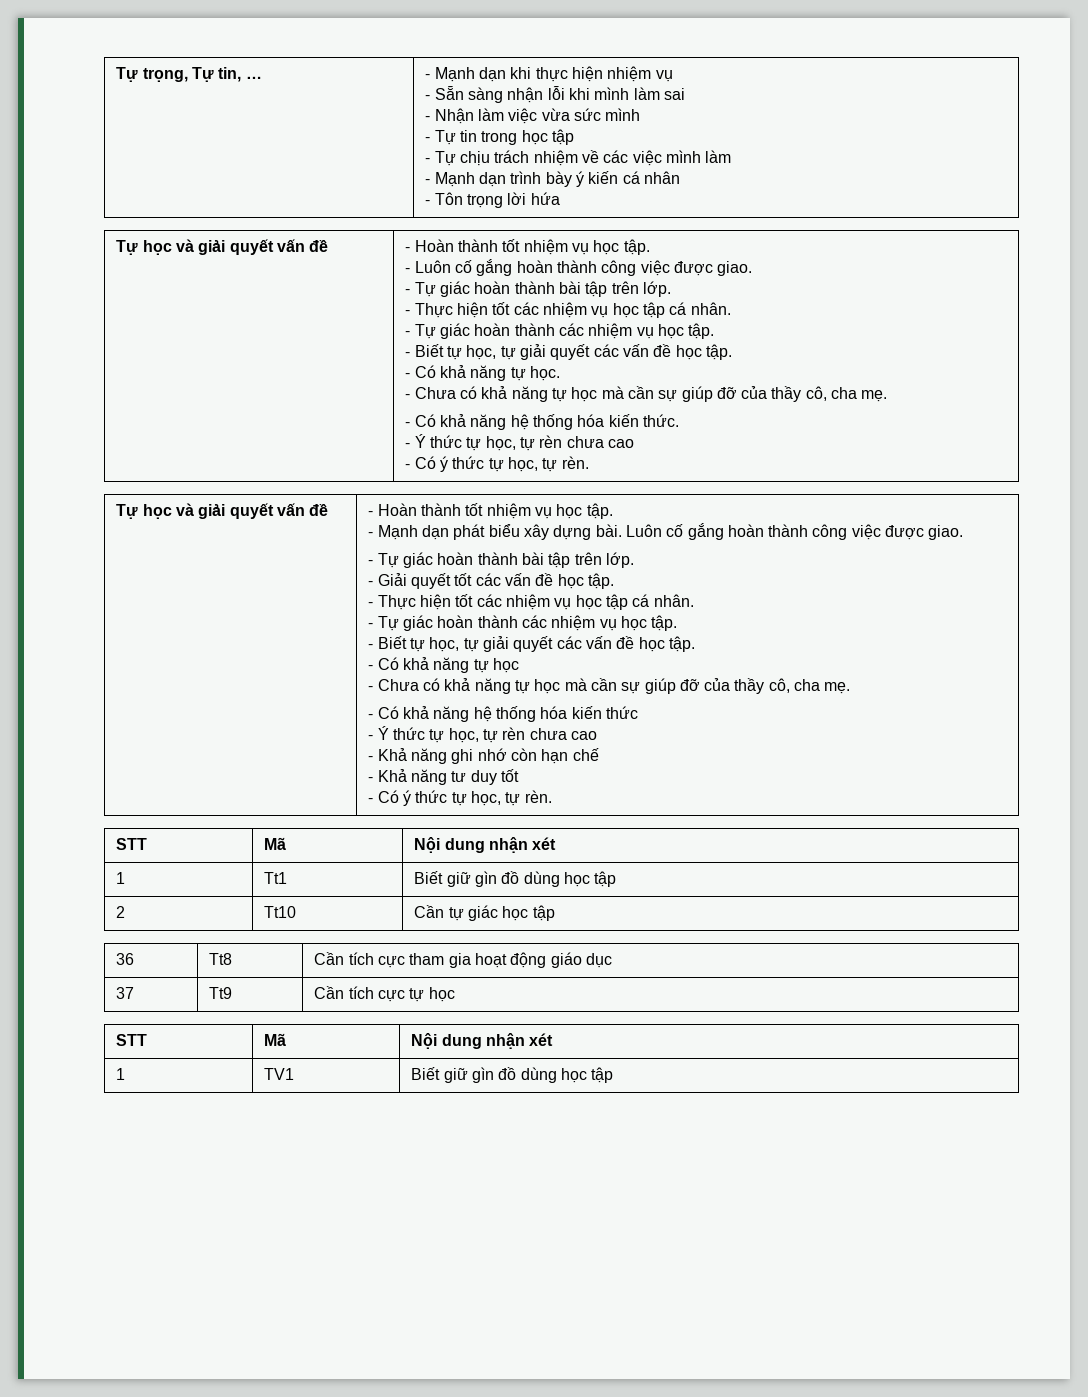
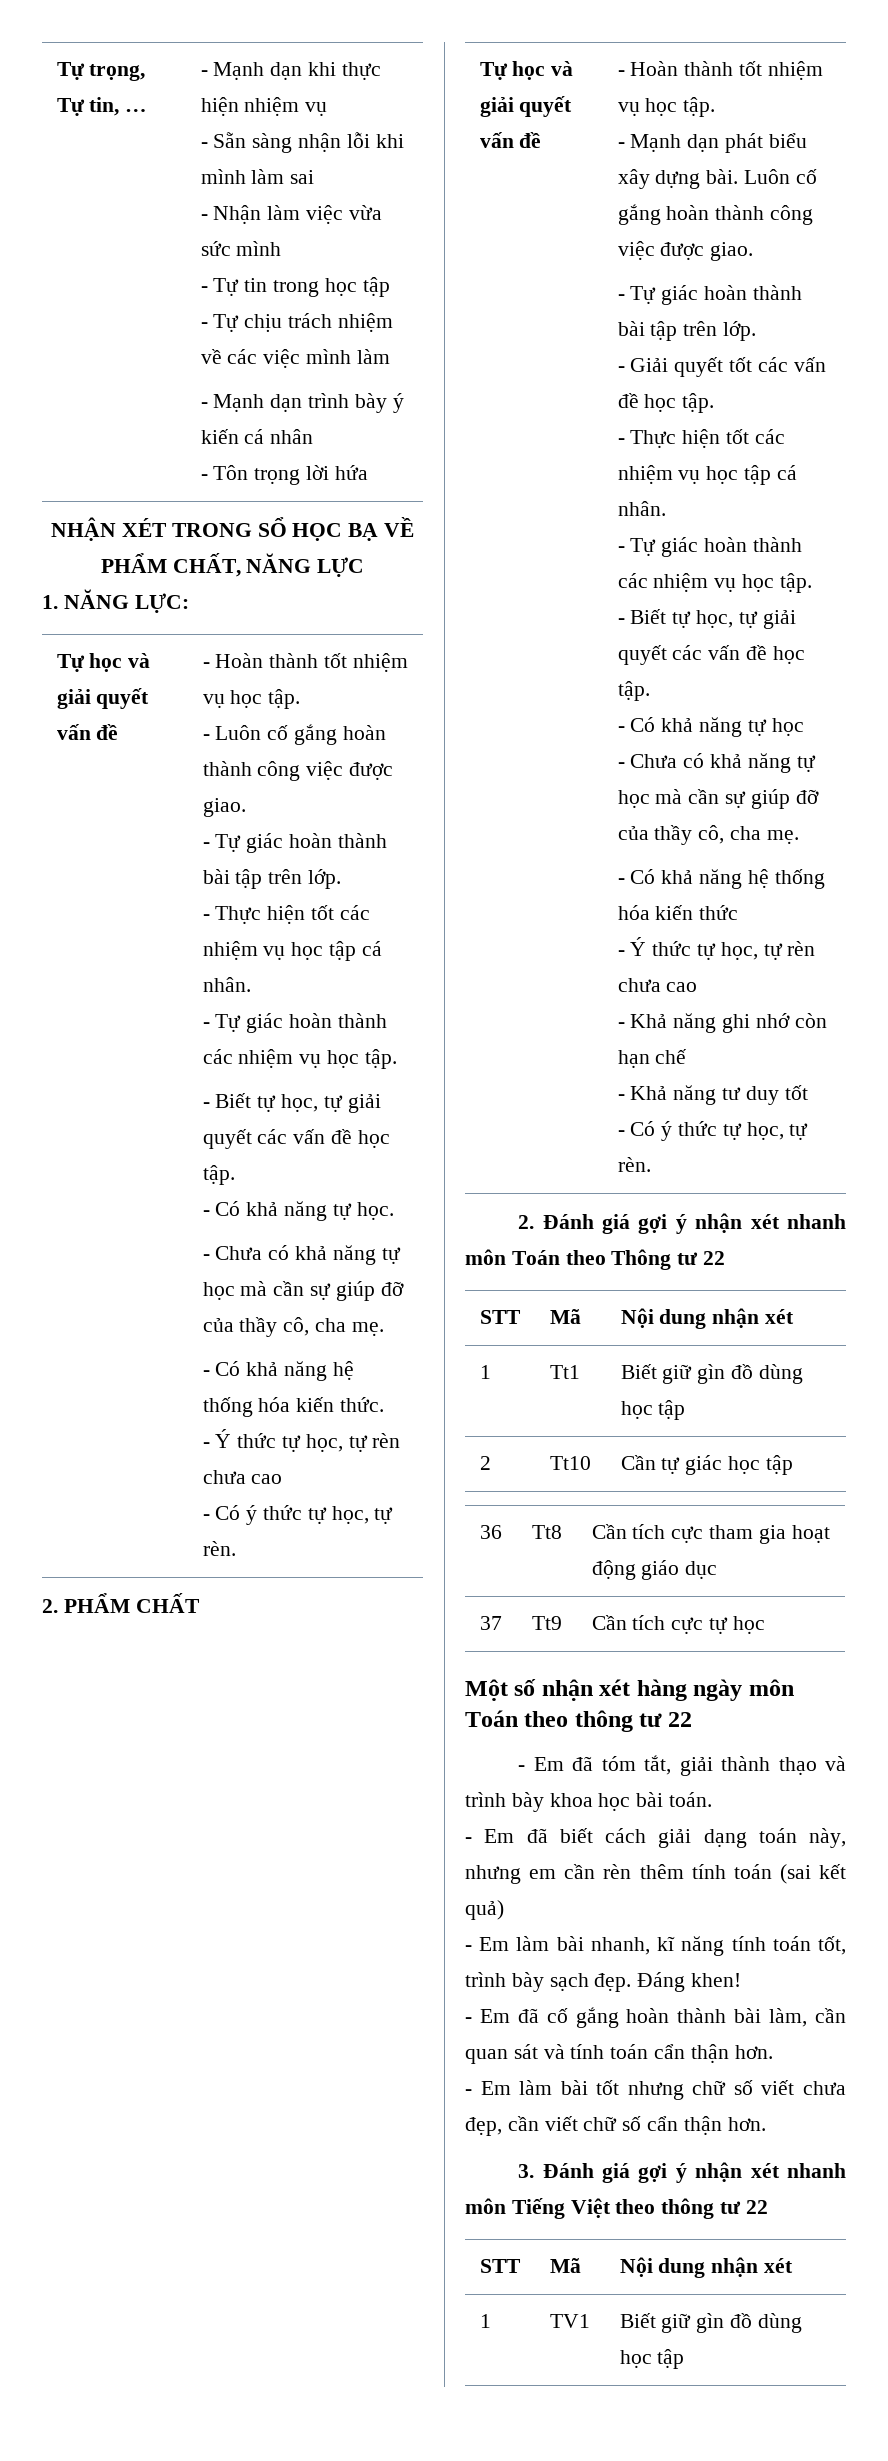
+ NHẬN XÉT TRONG SỔ HỌC BẠ VỀ PHẨM CHẤT, NĂNG LỰC
+ 1. NĂNG LỰC:
+ 2. PHẨM CHẤT
+ 2. Đánh giá gợi ý nhận xét nhanh môn Toán theo Thông tư 22
+ Một số nhận xét hàng ngày môn Toán theo thông tư 22
+ - Em đã tóm tắt, giải thành thạo và trình bày khoa học bài toán.
+ - Em đã biết cách giải dạng toán này, nhưng em cần rèn thêm tính toán (sai kết quả)
+ - Em làm bài nhanh, kĩ năng tính toán tốt, trình bày sạch đẹp. Đáng khen!
+ - Em đã cố gắng hoàn thành bài làm, cần quan sát và tính toán cẩn thận hơn.
+ - Em làm bài tốt nhưng chữ số viết chưa đẹp, cần viết chữ số cẩn thận hơn.
+ 3. Đánh giá gợi ý nhận xét nhanh môn Tiếng Việt theo thông tư 22

